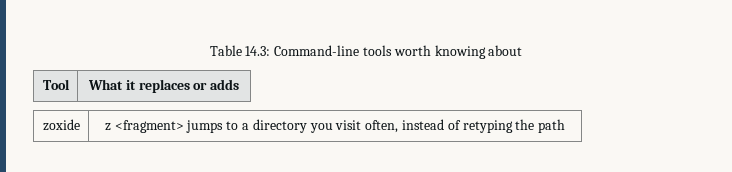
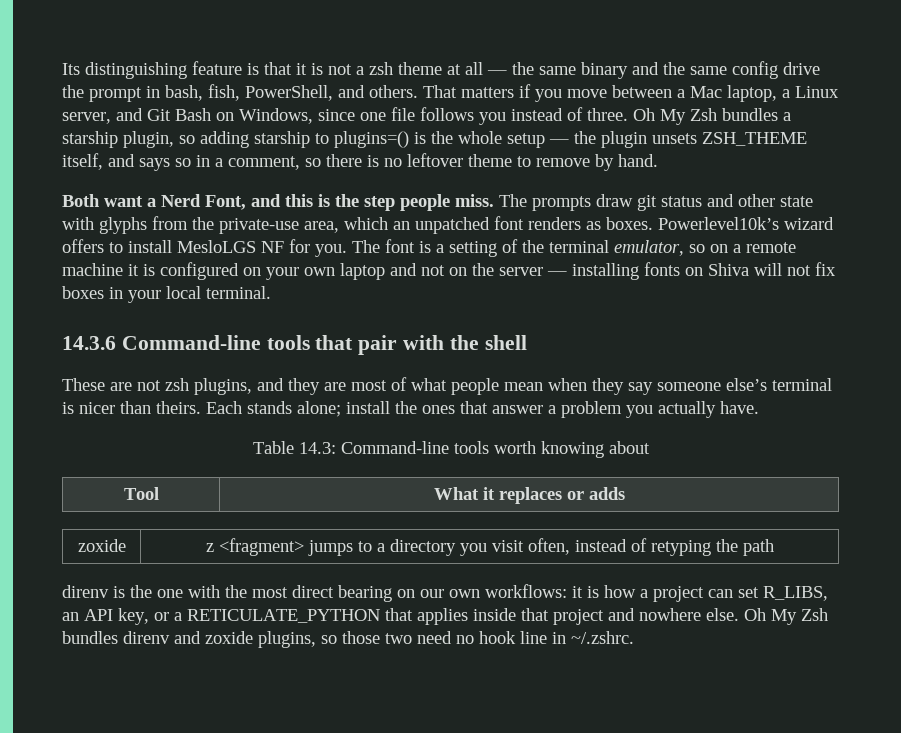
+ Its distinguishing feature is that it is not a zsh theme at all — the same binary and the same config drive the prompt in bash, fish, PowerShell, and others. That matters if you move between a Mac laptop, a Linux server, and Git Bash on Windows, since one file follows you instead of three. Oh My Zsh bundles a starship plugin, so adding starship to plugins=() is the whole setup — the plugin unsets ZSH_THEME itself, and says so in a comment, so there is no leftover theme to remove by hand.
+ Both want a Nerd Font, and this is the step people miss. The prompts draw git status and other state with glyphs from the private-use area, which an unpatched font renders as boxes. Powerlevel10k’s wizard offers to install MesloLGS NF for you. The font is a setting of the terminal emulator, so on a remote machine it is configured on your own laptop and not on the server — installing fonts on Shiva will not fix boxes in your local terminal.
+ 14.3.6 Command-line tools that pair with the shell
+ These are not zsh plugins, and they are most of what people mean when they say someone else’s terminal is nicer than theirs. Each stands alone; install the ones that answer a problem you actually have.
+ direnv is the one with the most direct bearing on our own workflows: it is how a project can set R_LIBS, an API key, or a RETICULATE_PYTHON that applies inside that project and nowhere else. Oh My Zsh bundles direnv and zoxide plugins, so those two need no hook line in ~/.zshrc.

